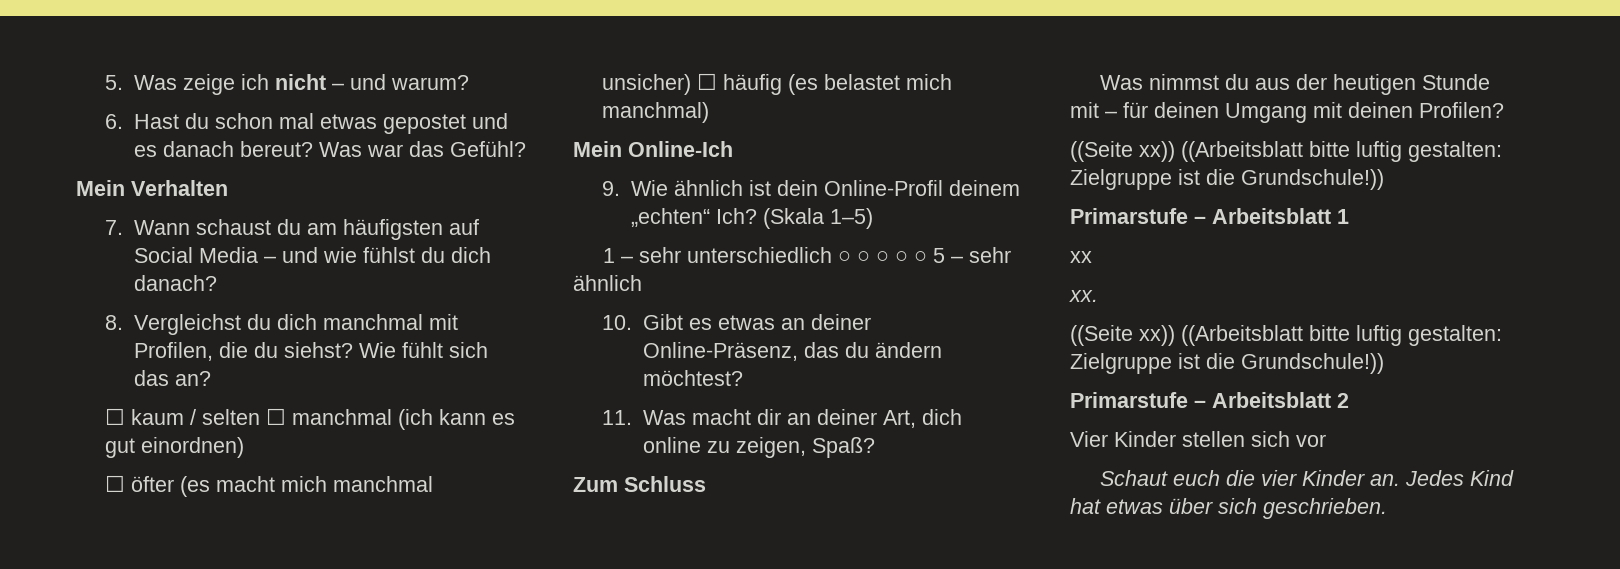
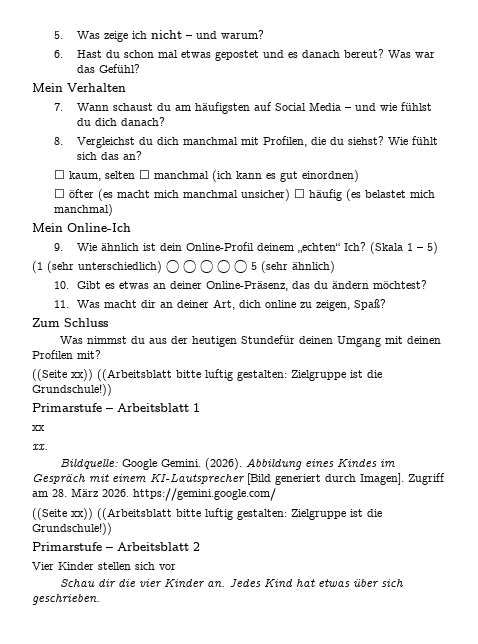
- ☐ kaum / selten ☐ manchmal (ich kann es gut einordnen)
+ ☐ kaum, selten ☐ manchmal (ich kann es gut einordnen)
- (Skala 1–5)
- 1 – sehr unterschiedlich ○ ○ ○ ○ ○ 5 – sehr ähnlich
+ (Skala 1 – 5)
+ (1 (sehr unterschiedlich) ○ ○ ○ ○ ○ 5 (sehr ähnlich)
- Was nimmst du aus der heutigen Stunde mit – für deinen Umgang mit deinen Profilen?
+ Was nimmst du aus der heutigen Stundefür deinen Umgang mit deinen Profilen mit?
+ Bildquelle: Google Gemini. (2026). Abbildung eines Kindes im Gespräch mit einem KI-Lautsprecher [Bild generiert durch Imagen]. Zugriff am 28. März 2026. https://gemini.google.com/
- Schaut euch die vier Kinder an.
+ Schau dir die vier Kinder an.

